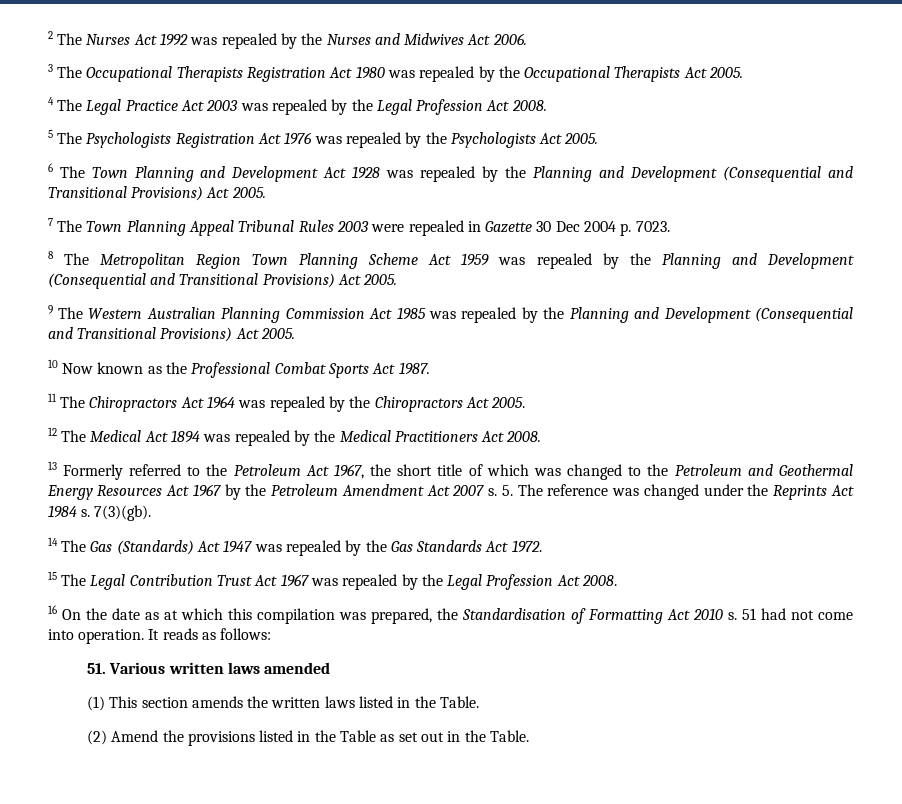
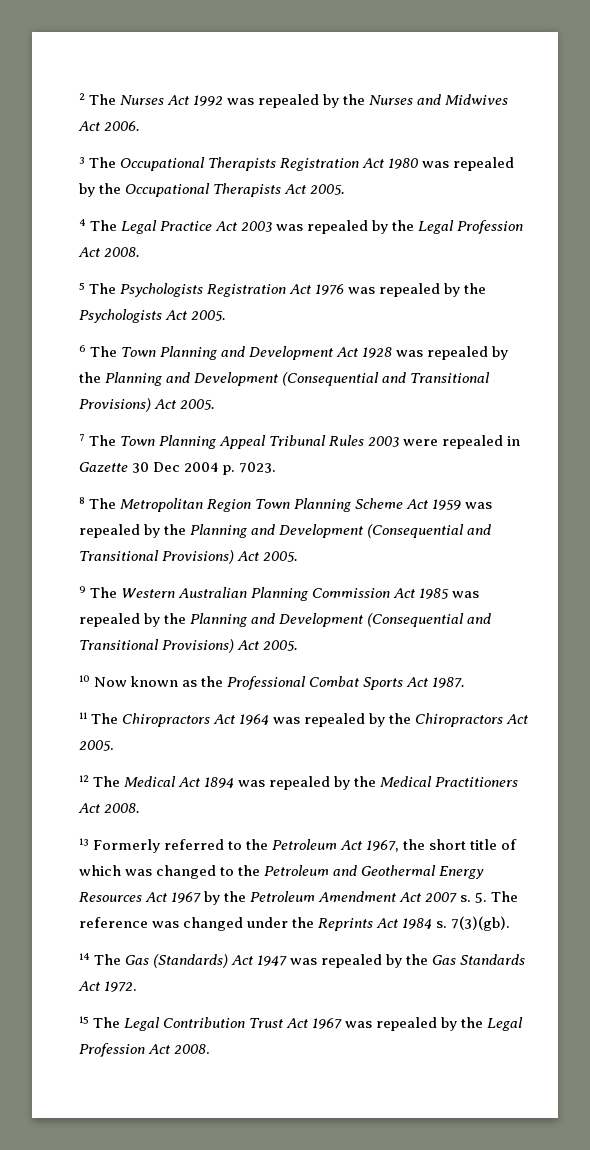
- 16 On the date as at which this compilation was prepared, the Standardisation of Formatting Act 2010 s. 51 had not come into operation. It reads as follows:
- 51. Various written laws amended
- (1) This section amends the written laws listed in the Table.
- (2) Amend the provisions listed in the Table as set out in the Table.

